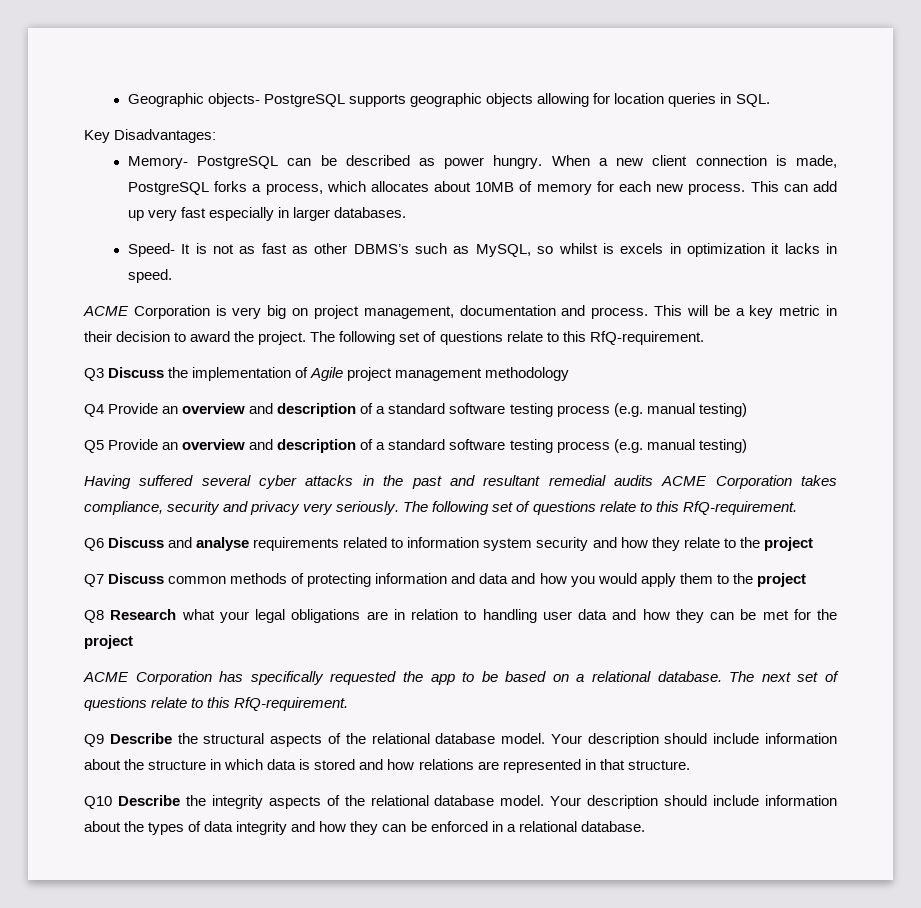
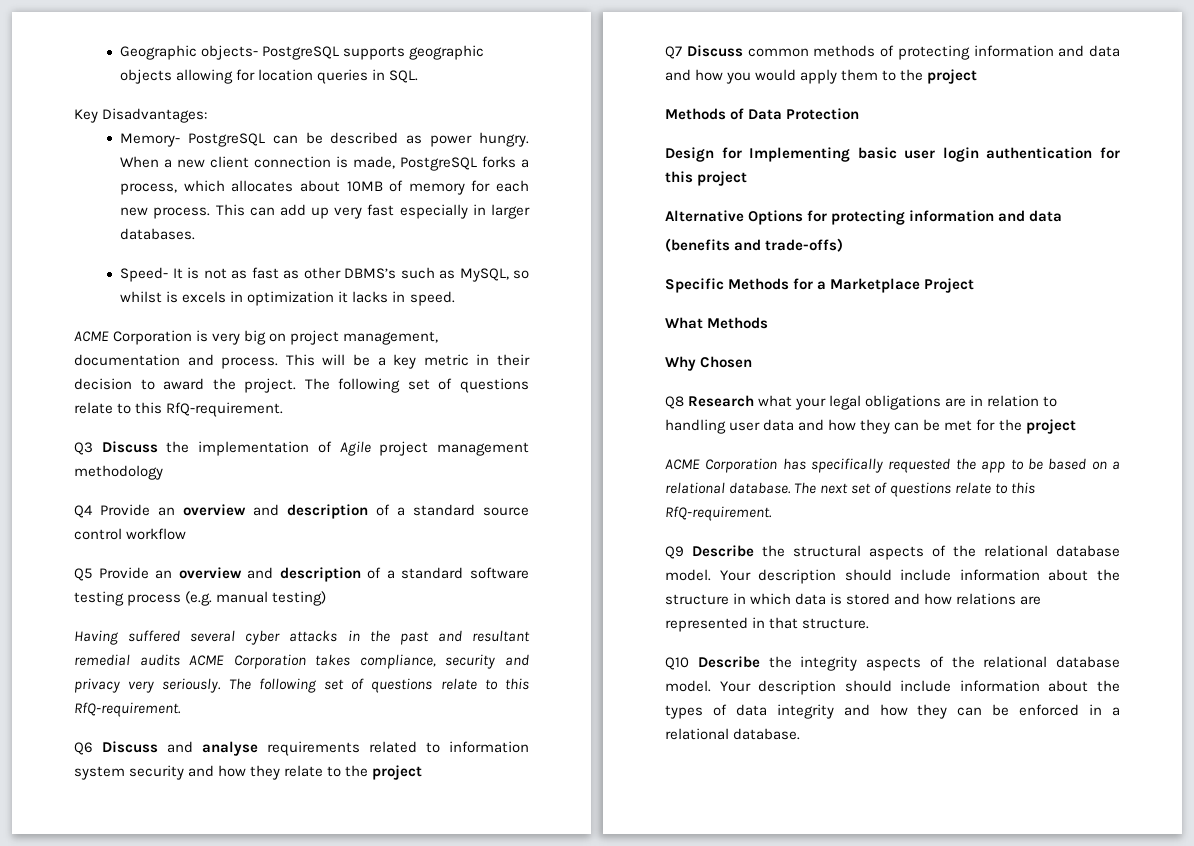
- Q4 Provide an overview and description of a standard software testing process (e.g. manual testing)
+ Q4 Provide an overview and description of a standard source control workflow
+ Methods of Data Protection
+ Design for Implementing basic user login authentication for this project
+ Alternative Options for protecting information and data
+ (benefits and trade-offs)
+ Specific Methods for a Marketplace Project
+ What Methods
+ Why Chosen

